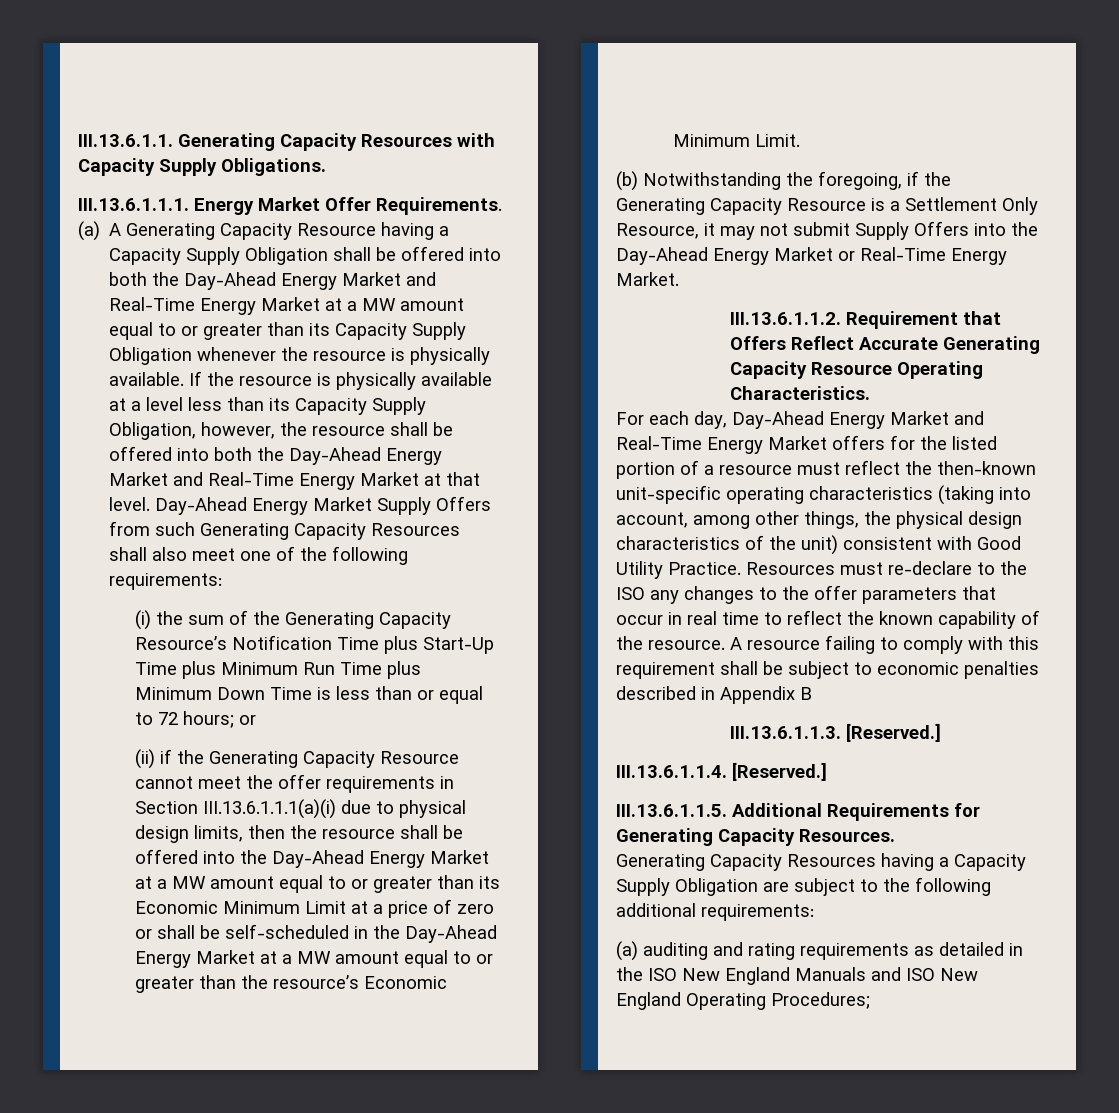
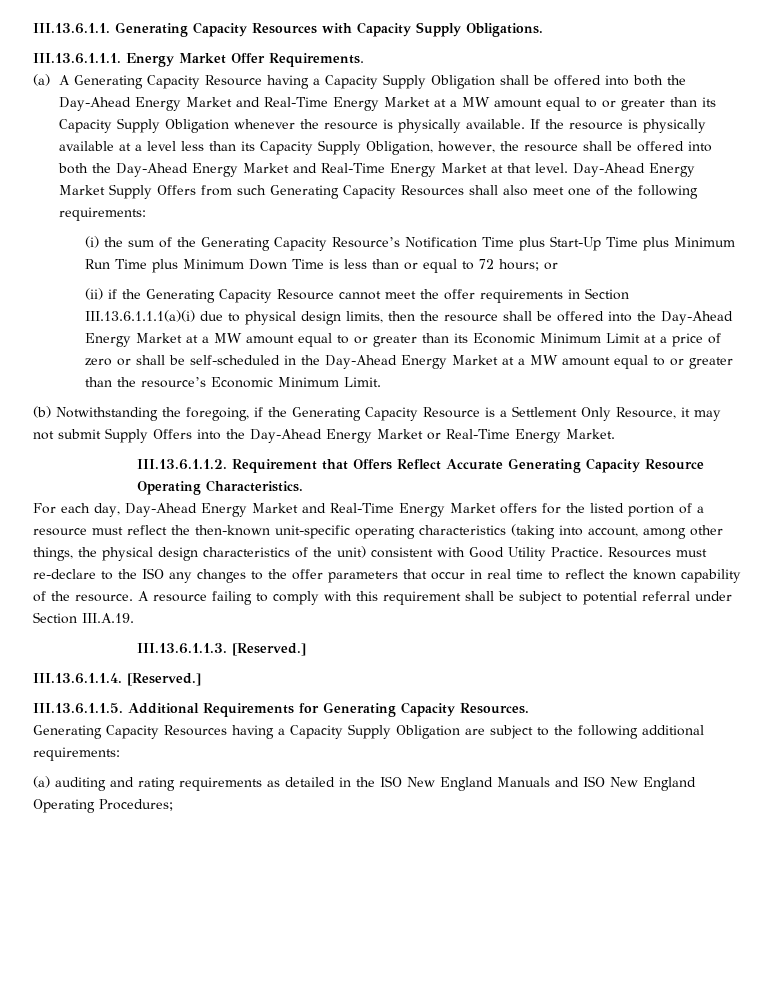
- A resource failing to comply with this requirement shall be subject to economic penalties described in Appendix B
+ A resource failing to comply with this requirement shall be subject to potential referral under Section III.A.19.

